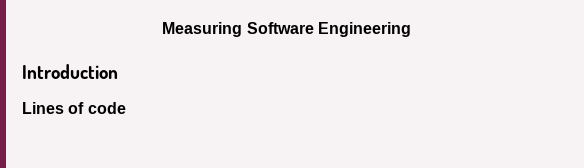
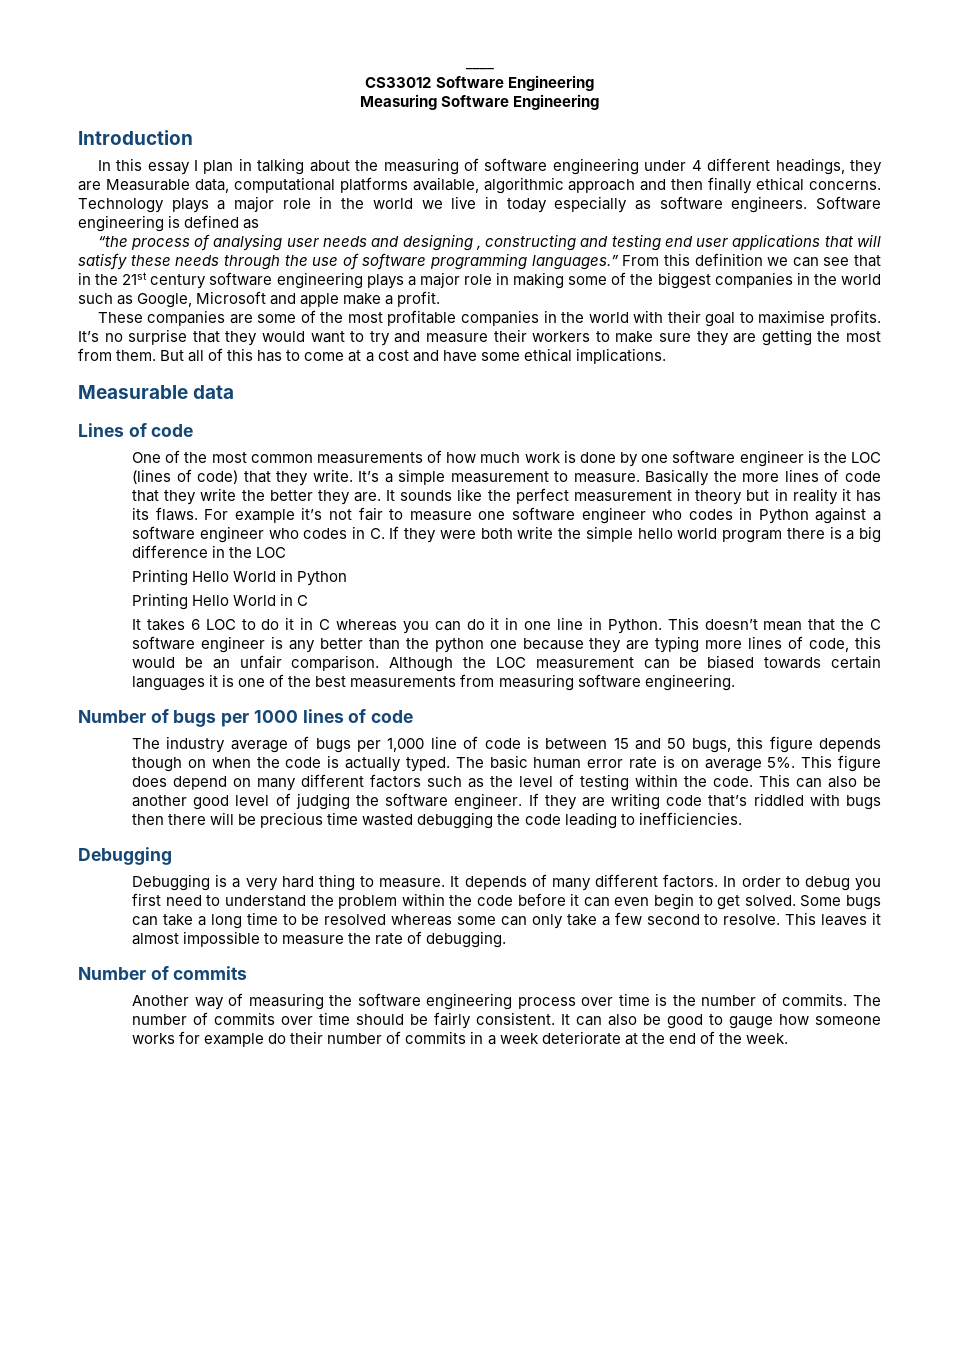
+ ____
+ CS33012 Software Engineering
+ In this essay I plan in talking about the measuring of software engineering under 4 different headings, they are Measurable data, computational platforms available, algorithmic approach and then finally ethical concerns. Technology plays a major role in the world we live in today especially as software engineers. Software engineering is defined as
+ “the process of analysing user needs and designing , constructing and testing end user applications that will satisfy these needs through the use of software programming languages.” From this definition we can see that in the 21st century software engineering plays a major role in making some of the biggest companies in the world such as Google, Microsoft and apple make a profit.
+ These companies are some of the most profitable companies in the world with their goal to maximise profits. It’s no surprise that they would want to try and measure their workers to make sure they are getting the most from them. But all of this has to come at a cost and have some ethical implications.
+ Measurable data
  Lines of code
+ One of the most common measurements of how much work is done by one software engineer is the LOC (lines of code) that they write. It’s a simple measurement to measure. Basically the more lines of code that they write the better they are. It sounds like the perfect measurement in theory but in reality it has its flaws. For example it’s not fair to measure one software engineer who codes in Python against a software engineer who codes in C. If they were both write the simple hello world program there is a big difference in the LOC
+ Printing Hello World in Python
+ Printing Hello World in C
+ It takes 6 LOC to do it in C whereas you can do it in one line in Python. This doesn’t mean that the C software engineer is any better than the python one because they are typing more lines of code, this would be an unfair comparison. Although the LOC measurement can be biased towards certain languages it is one of the best measurements from measuring software engineering.
+ Number of bugs per 1000 lines of code
+ The industry average of bugs per 1,000 line of code is between 15 and 50 bugs, this figure depends though on when the code is actually typed. The basic human error rate is on average 5%. This figure does depend on many different factors such as the level of testing within the code. This can also be another good level of judging the software engineer. If they are writing code that’s riddled with bugs then there will be precious time wasted debugging the code leading to inefficiencies.
+ Debugging
+ Debugging is a very hard thing to measure. It depends of many different factors. In order to debug you first need to understand the problem within the code before it can even begin to get solved. Some bugs can take a long time to be resolved whereas some can only take a few second to resolve. This leaves it almost impossible to measure the rate of debugging.
+ Number of commits
+ Another way of measuring the software engineering process over time is the number of commits. The number of commits over time should be fairly consistent. It can also be good to gauge how someone works for example do their number of commits in a week deteriorate at the end of the week.

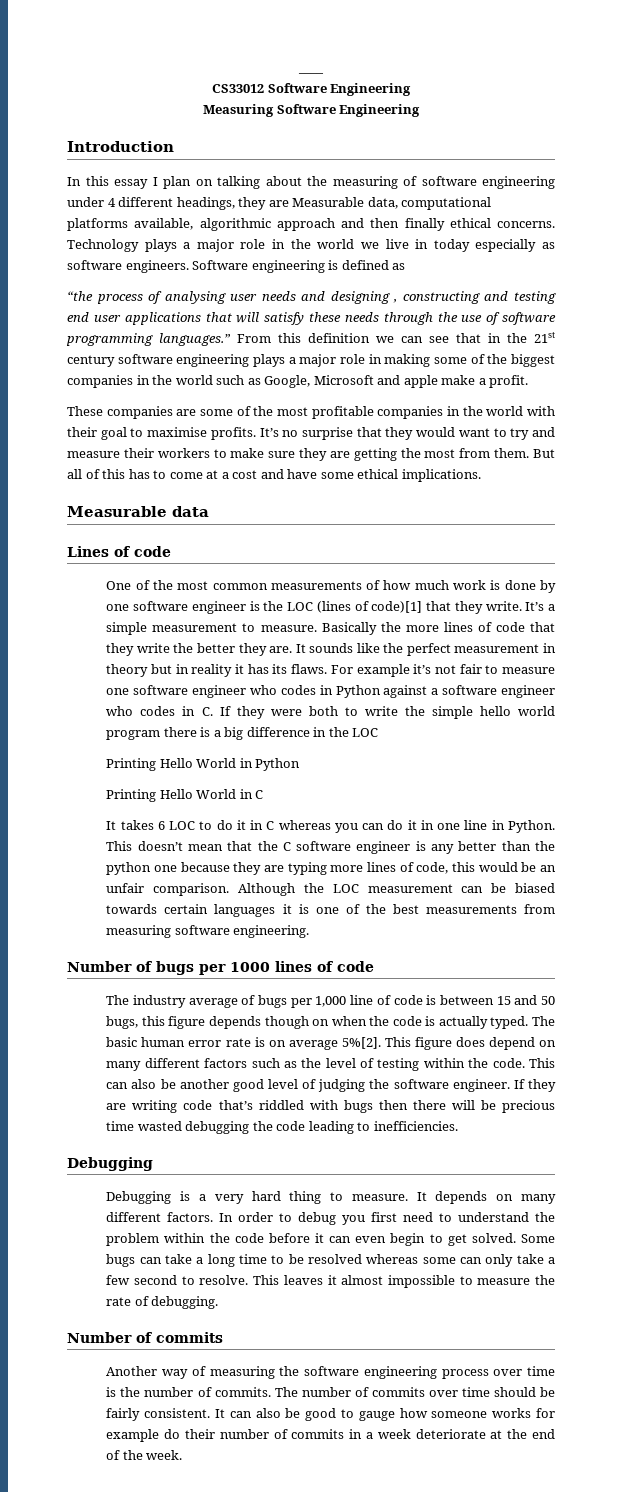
- In this essay I plan in talking about the measuring of software engineering under 4 different headings, they are Measurable data, computational platforms available, algorithmic approach and then finally ethical concerns.
+ In this essay I plan on talking about the measuring of software engineering under 4 different headings, they are Measurable data, computational platforms available, algorithmic approach and then finally ethical concerns.
- One of the most common measurements of how much work is done by one software engineer is the LOC (lines of code) that they write.
+ One of the most common measurements of how much work is done by one software engineer is the LOC (lines of code)[1] that they write.
- For example it’s not fair to measure one software engineer who codes in Python against a software engineer who codes in C. If they were both write the simple hello world program there is a big difference in the LOC
+ For example it’s not fair to measure one software engineer who codes in Python against a software engineer who codes in C. If they were both to write the simple hello world program there is a big difference in the LOC
- The basic human error rate is on average 5%.
+ The basic human error rate is on average 5%[2].
- It depends of many different factors.
+ It depends on many different factors.

